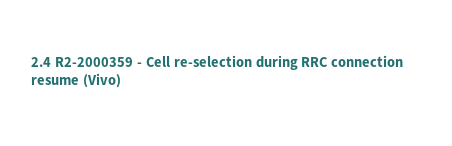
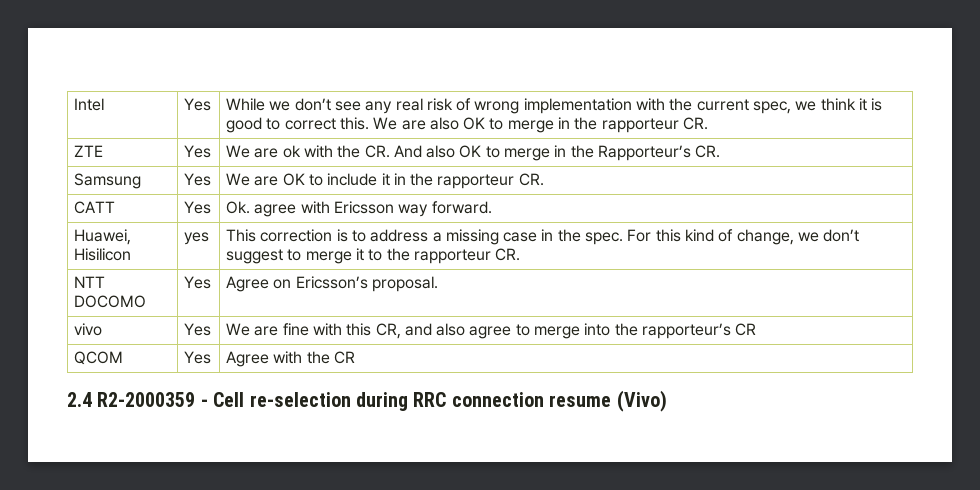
+ Intel | Yes | While we don’t see any real risk of wrong implementation with the current spec, we think it is good to correct this. We are also OK to merge in the rapporteur CR.
+ ZTE | Yes | We are ok with the CR. And also OK to merge in the Rapporteur’s CR.
+ Samsung | Yes | We are OK to include it in the rapporteur CR.
+ CATT | Yes | Ok. agree with Ericsson way forward.
+ Huawei, Hisilicon | yes | This correction is to address a missing case in the spec. For this kind of change, we don’t suggest to merge it to the rapporteur CR.
+ NTT DOCOMO | Yes | Agree on Ericsson’s proposal.
+ vivo | Yes | We are fine with this CR, and also agree to merge into the rapporteur’s CR
+ QCOM | Yes | Agree with the CR

